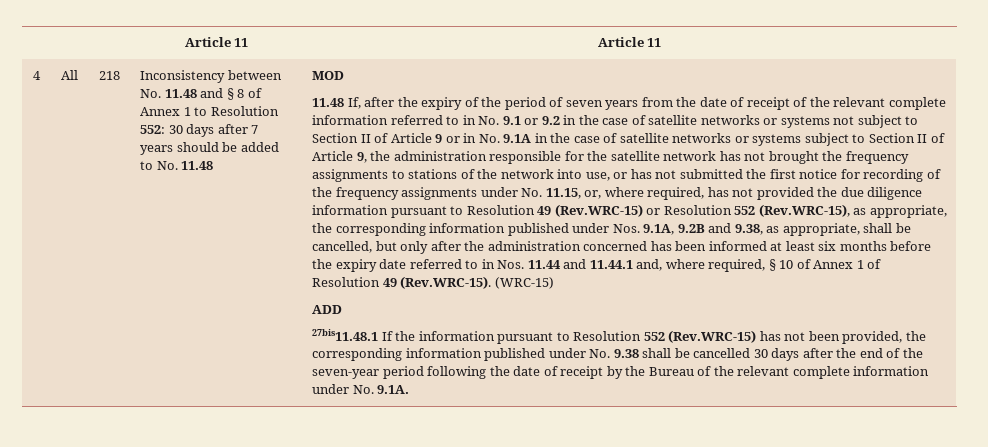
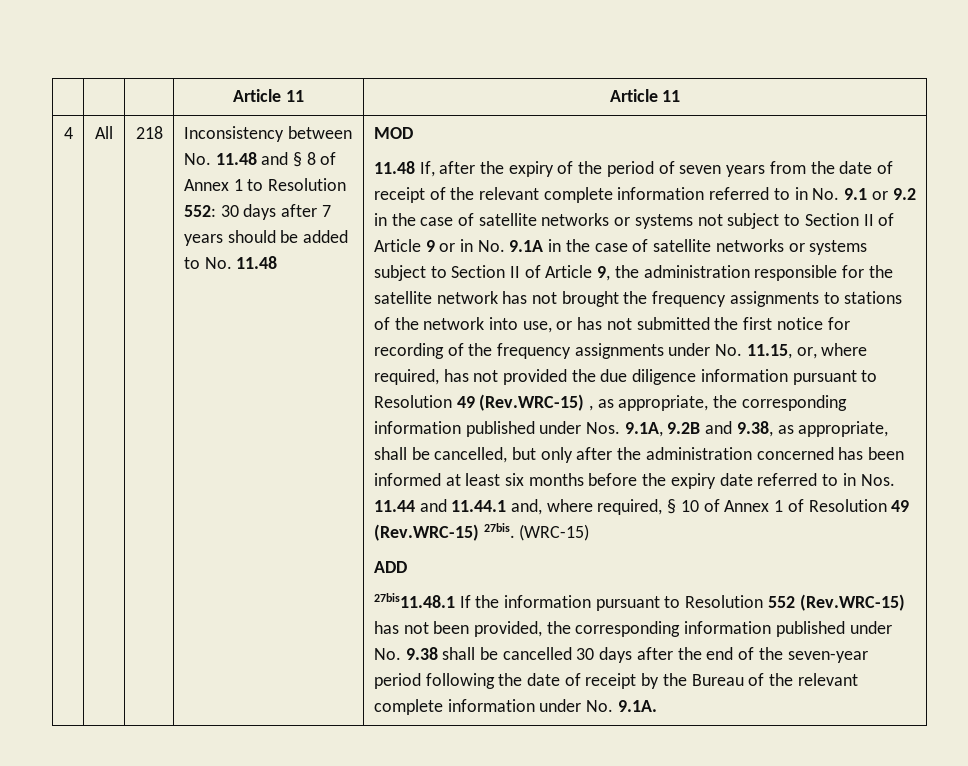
- 11.48 If, after the expiry of the period of seven years from the date of receipt of the relevant complete information referred to in No. 9.1 or 9.2 in the case of satellite networks or systems not subject to Section II of Article 9 or in No. 9.1A in the case of satellite networks or systems subject to Section II of Article 9, the administration responsible for the satellite network has not brought the frequency assignments to stations of the network into use, or has not submitted the first notice for recording of the frequency assignments under No. 11.15, or, where required, has not provided the due diligence information pursuant to Resolution 49 (Rev.WRC-15) or Resolution 552 (Rev.WRC-15), as appropriate, the corresponding information published under Nos. 9.1A, 9.2B and 9.38, as appropriate, shall be cancelled, but only after the administration concerned has been informed at least six months before the expiry date referred to in Nos. 11.44 and 11.44.1 and, where required, § 10 of Annex 1 of Resolution 49 (Rev.WRC-15). (WRC-15)
+ 11.48 If, after the expiry of the period of seven years from the date of receipt of the relevant complete information referred to in No. 9.1 or 9.2 in the case of satellite networks or systems not subject to Section II of Article 9 or in No. 9.1A in the case of satellite networks or systems subject to Section II of Article 9, the administration responsible for the satellite network has not brought the frequency assignments to stations of the network into use, or has not submitted the first notice for recording of the frequency assignments under No. 11.15, or, where required, has not provided the due diligence information pursuant to Resolution 49 (Rev.WRC-15) , as appropriate, the corresponding information published under Nos. 9.1A, 9.2B and 9.38, as appropriate, shall be cancelled, but only after the administration concerned has been informed at least six months before the expiry date referred to in Nos. 11.44 and 11.44.1 and, where required, § 10 of Annex 1 of Resolution 49 (Rev.WRC-15) 27bis. (WRC-15)

